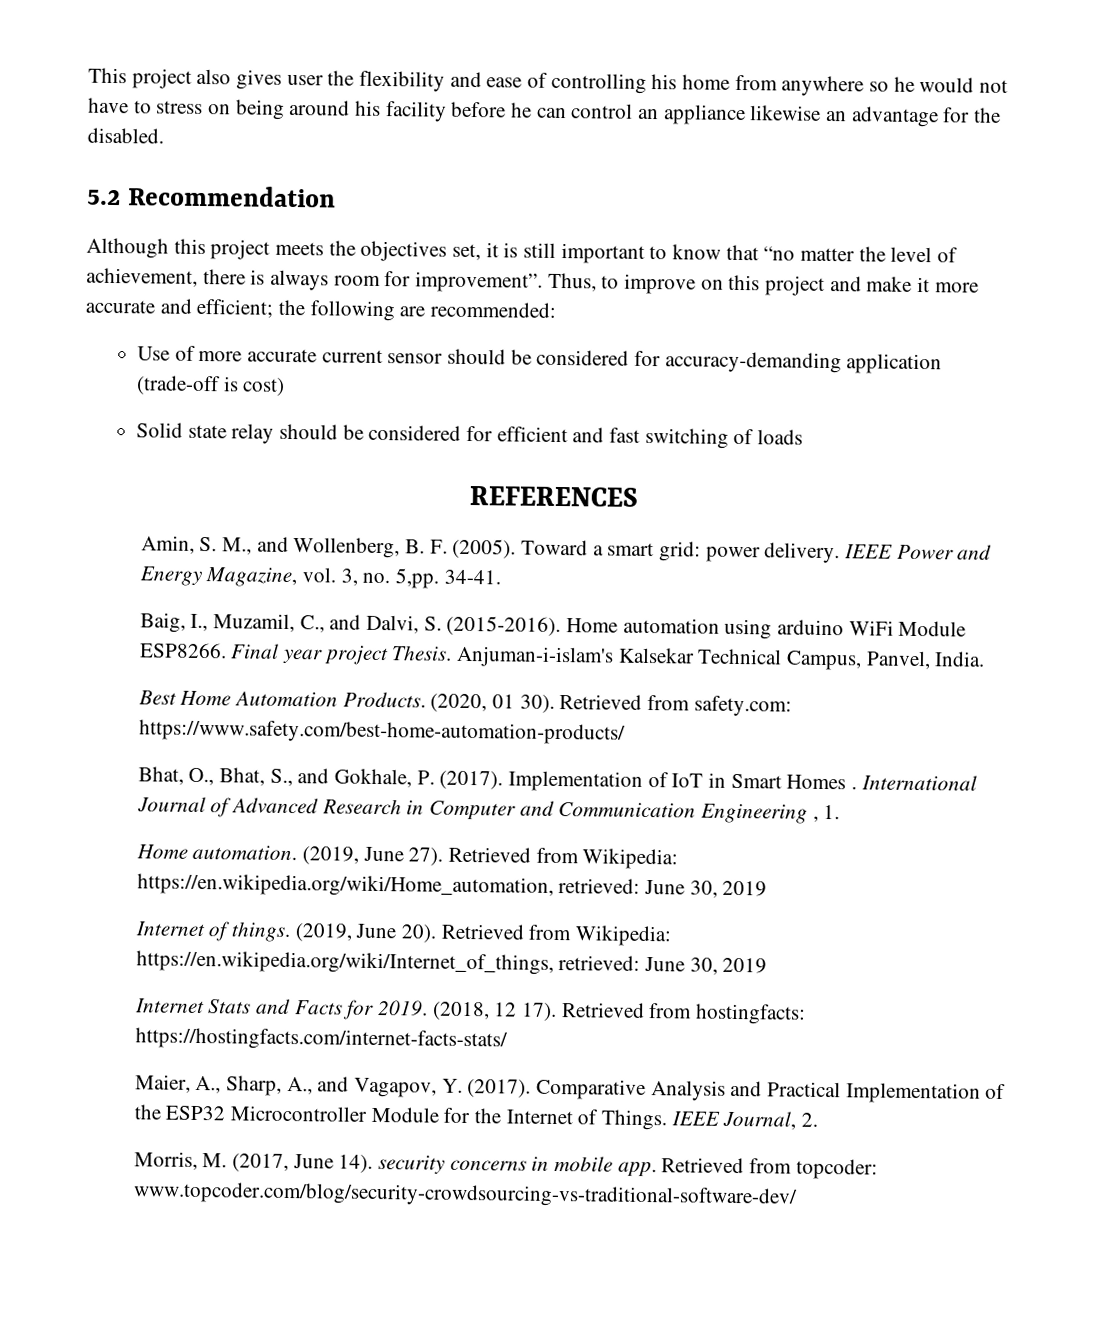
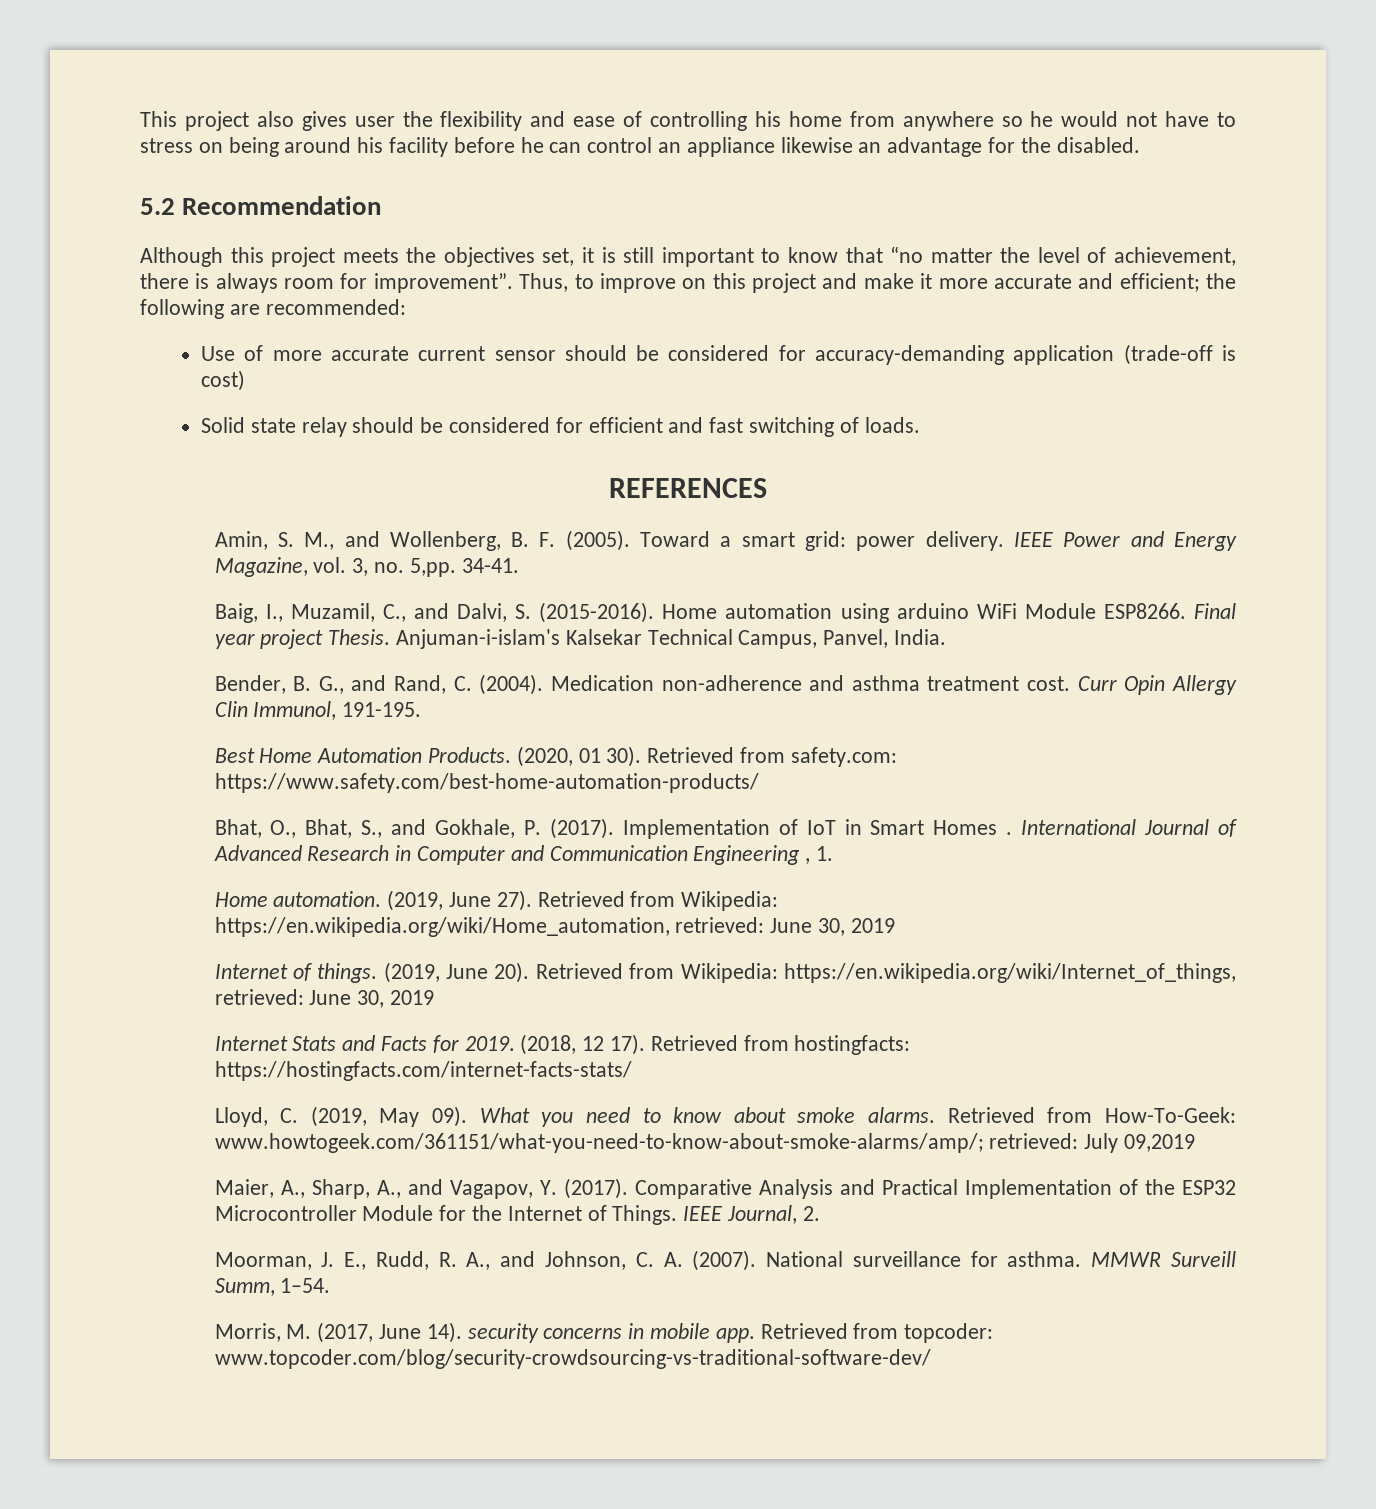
- Solid state relay should be considered for efficient and fast switching of loads
+ Solid state relay should be considered for efficient and fast switching of loads.
+ Bender, B. G., and Rand, C. (2004). Medication non-adherence and asthma treatment cost. Curr Opin Allergy Clin Immunol, 191-195.
+ Lloyd, C. (2019, May 09). What you need to know about smoke alarms. Retrieved from How-To-Geek: www.howtogeek.com/361151/what-you-need-to-know-about-smoke-alarms/amp/; retrieved: July 09,2019
+ Moorman, J. E., Rudd, R. A., and Johnson, C. A. (2007). National surveillance for asthma. MMWR Surveill Summ, 1–54.

